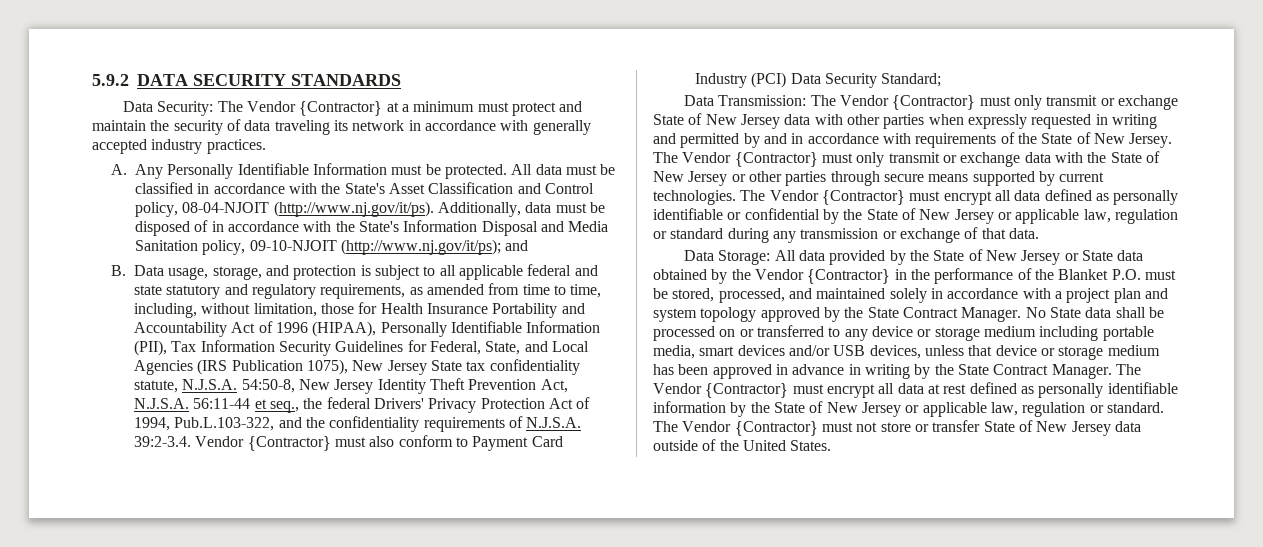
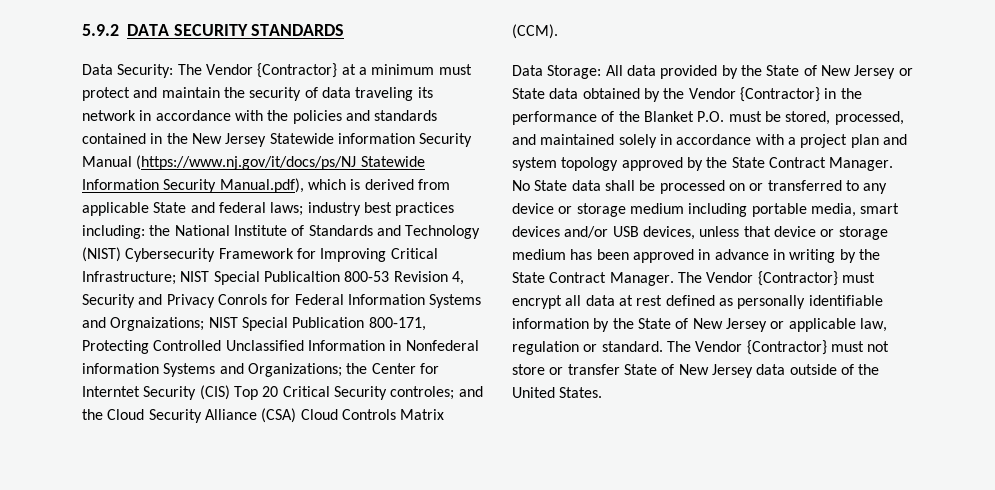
- Data Security: The Vendor {Contractor} at a minimum must protect and maintain the security of data traveling its network in accordance with generally accepted industry practices.
- A. Any Personally Identifiable Information must be protected. All data must be classified in accordance with the State's Asset Classification and Control policy, 08-04-NJOIT (http://www.nj.gov/it/ps). Additionally, data must be disposed of in accordance with the State's Information Disposal and Media Sanitation policy, 09-10-NJOIT (http://www.nj.gov/it/ps); and
- B. Data usage, storage, and protection is subject to all applicable federal and state statutory and regulatory requirements, as amended from time to time, including, without limitation, those for Health Insurance Portability and Accountability Act of 1996 (HIPAA), Personally Identifiable Information (PII), Tax Information Security Guidelines for Federal, State, and Local Agencies (IRS Publication 1075), New Jersey State tax confidentiality statute, N.J.S.A. 54:50-8, New Jersey Identity Theft Prevention Act, N.J.S.A. 56:11-44 et seq., the federal Drivers' Privacy Protection Act of 1994, Pub.L.103-322, and the confidentiality requirements of N.J.S.A. 39:2-3.4. Vendor {Contractor} must also conform to Payment Card Industry (PCI) Data Security Standard;
- Data Transmission: The Vendor {Contractor} must only transmit or exchange State of New Jersey data with other parties when expressly requested in writing and permitted by and in accordance with requirements of the State of New Jersey. The Vendor {Contractor} must only transmit or exchange data with the State of New Jersey or other parties through secure means supported by current technologies. The Vendor {Contractor} must encrypt all data defined as personally identifiable or confidential by the State of New Jersey or applicable law, regulation or standard during any transmission or exchange of that data.
+ Data Security: The Vendor {Contractor} at a minimum must protect and maintain the security of data traveling its network in accordance with the policies and standards contained in the New Jersey Statewide information Security Manual (https://www.nj.gov/it/docs/ps/NJ Statewide Information Security Manual.pdf), which is derived from applicable State and federal laws; industry best practices including: the National Institute of Standards and Technology (NIST) Cybersecurity Framework for Improving Critical Infrastructure; NIST Special Publicaltion 800-53 Revision 4, Security and Privacy Conrols for Federal Information Systems and Orgnaizations; NIST Special Publication 800-171, Protecting Controlled Unclassified Information in Nonfederal information Systems and Organizations; the Center for Interntet Security (CIS) Top 20 Critical Security controles; and the Cloud Security Alliance (CSA) Cloud Controls Matrix (CCM).

